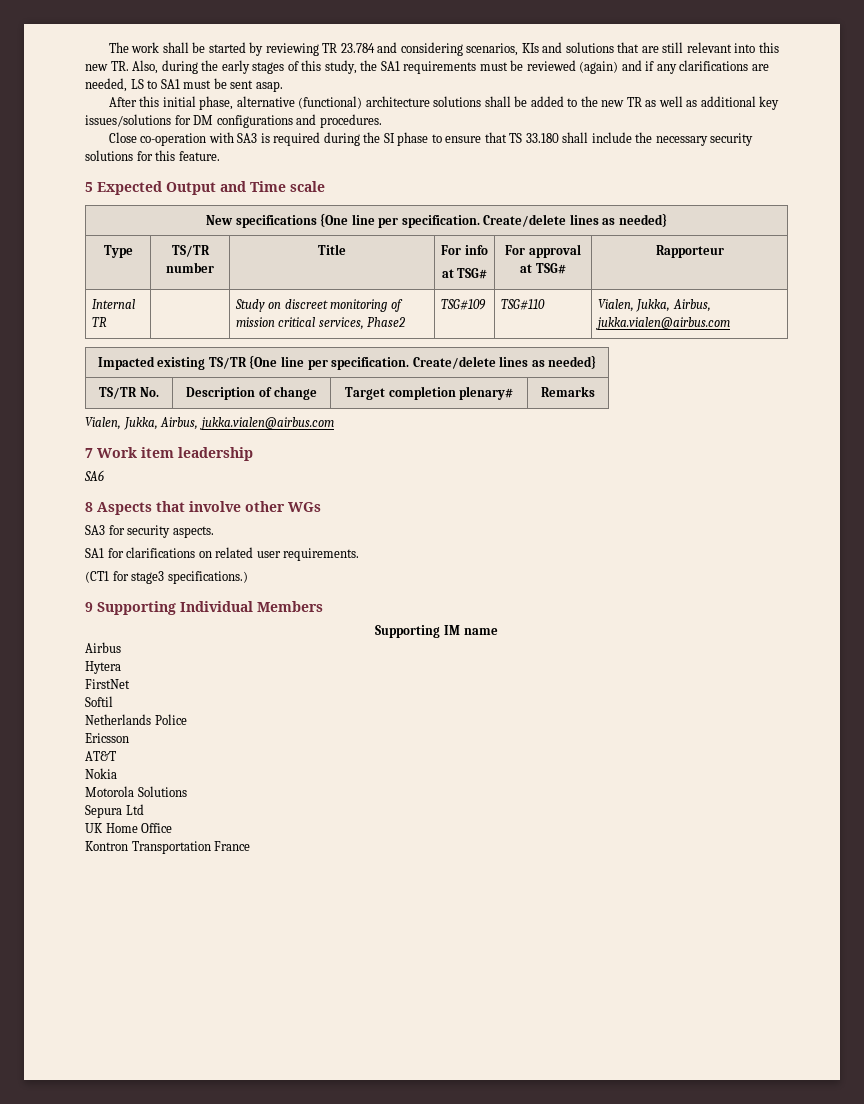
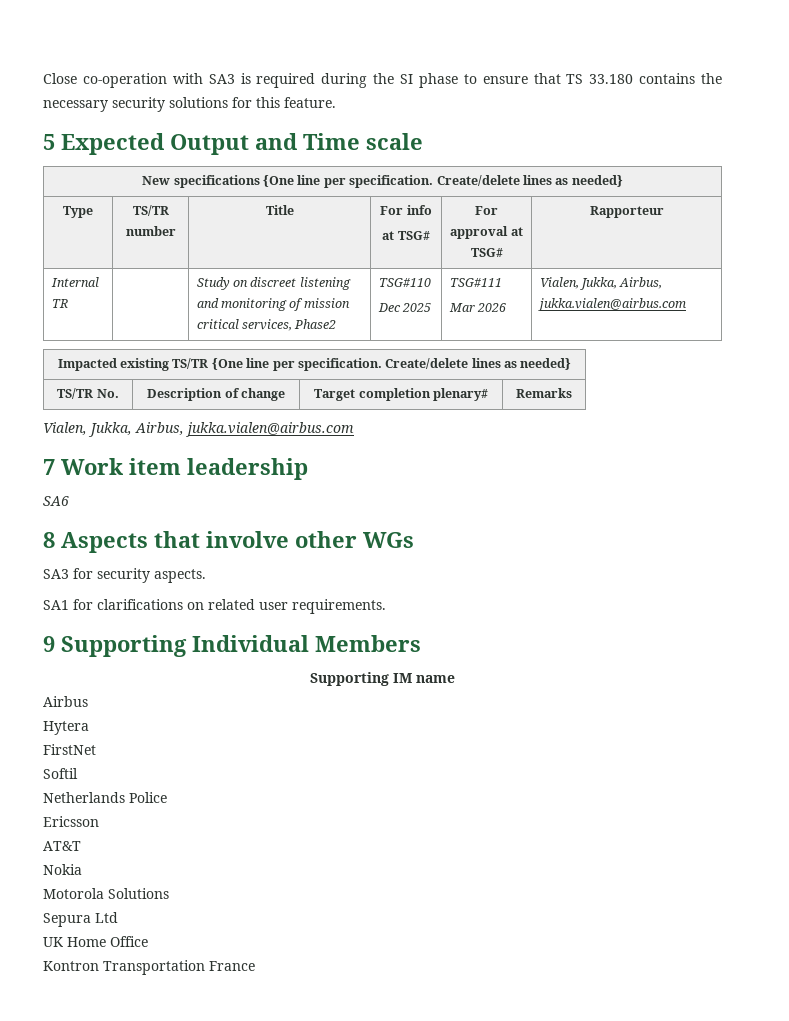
- The work shall be started by reviewing TR 23.784 and considering scenarios, KIs and solutions that are still relevant into this new TR. Also, during the early stages of this study, the SA1 requirements must be reviewed (again) and if any clarifications are needed, LS to SA1 must be sent asap.
- After this initial phase, alternative (functional) architecture solutions shall be added to the new TR as well as additional key issues/solutions for DM configurations and procedures.
- Close co-operation with SA3 is required during the SI phase to ensure that TS 33.180 shall include the necessary security solutions for this feature.
+ Close co-operation with SA3 is required during the SI phase to ensure that TS 33.180 contains the necessary security solutions for this feature.
- Internal TR | | Study on discreet monitoring of mission critical services, Phase2 | TSG#109 | TSG#110 | Vialen, Jukka, Airbus, jukka.vialen@airbus.com
+ Internal TR | | Study on discreet listening and monitoring of mission critical services, Phase2 | TSG#110
+ Dec 2025 | TSG#111
+ Mar 2026 | Vialen, Jukka, Airbus, jukka.vialen@airbus.com
- (CT1 for stage3 specifications.)

